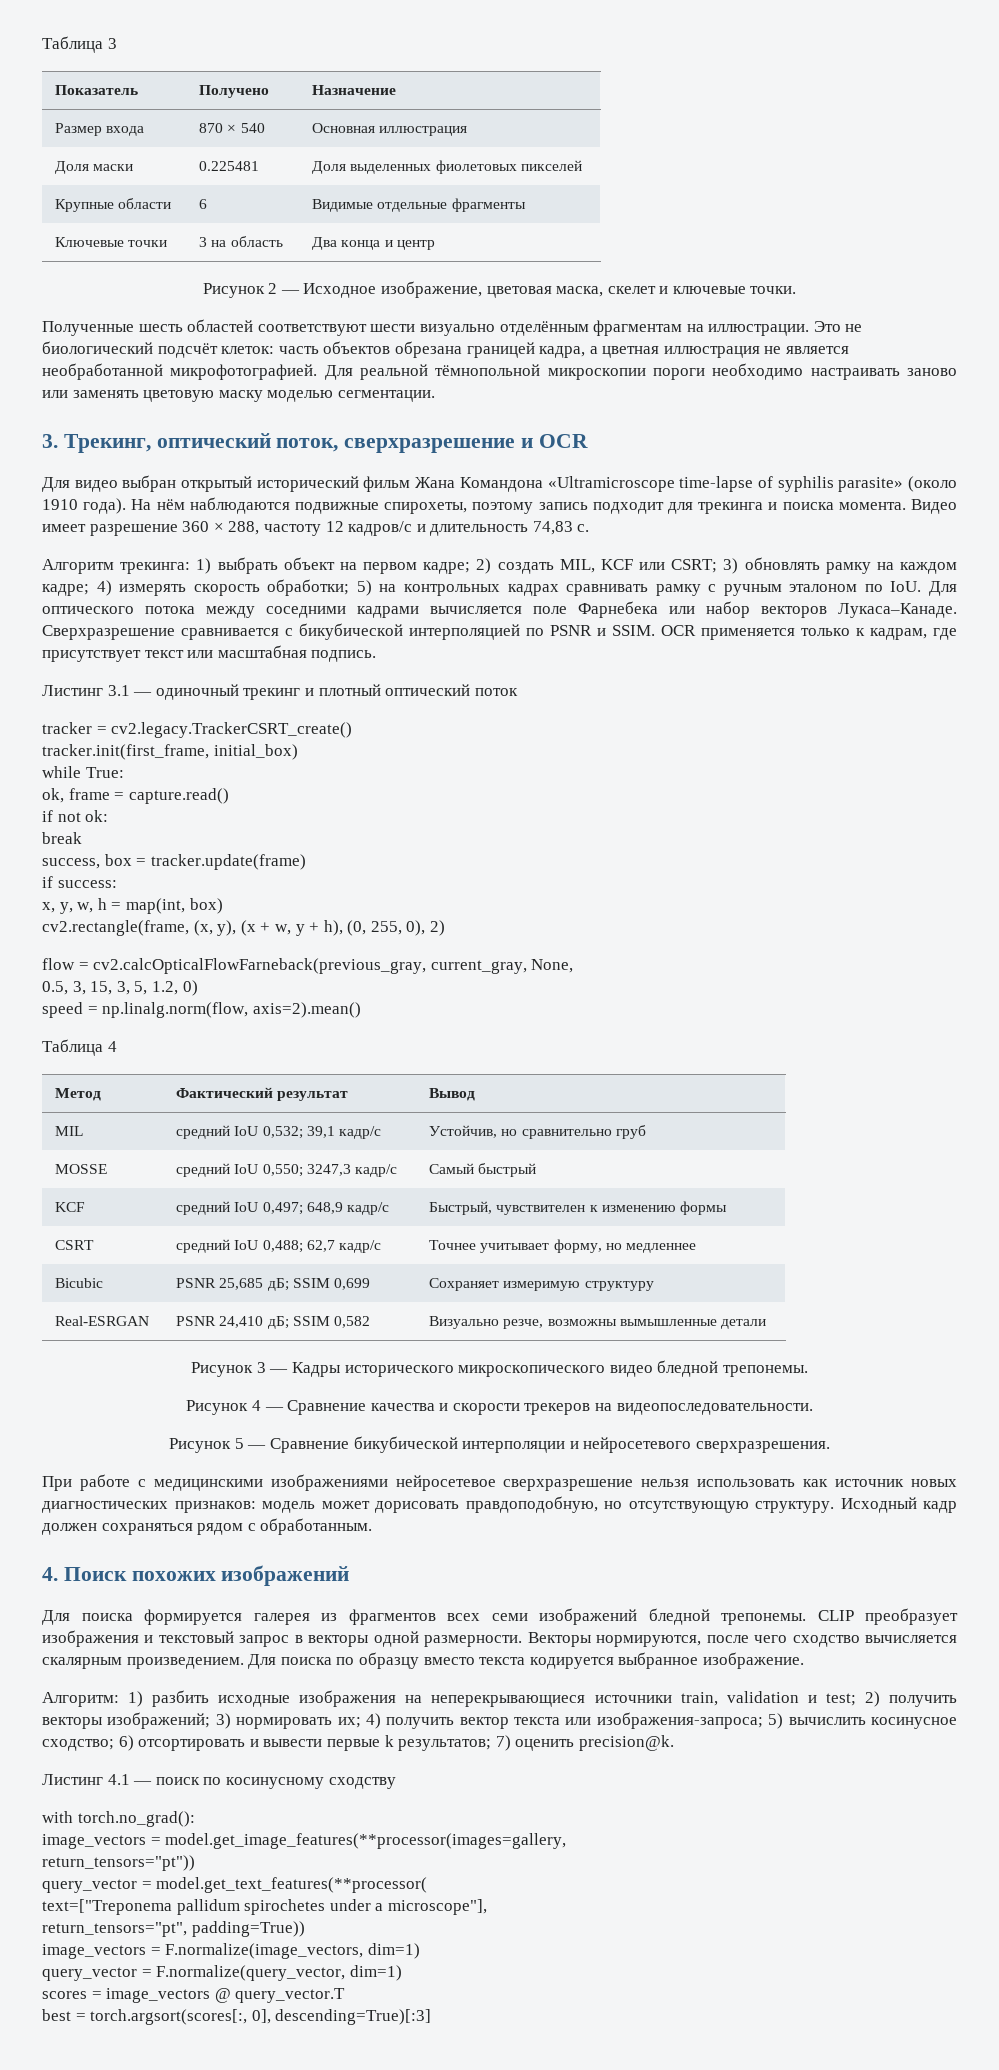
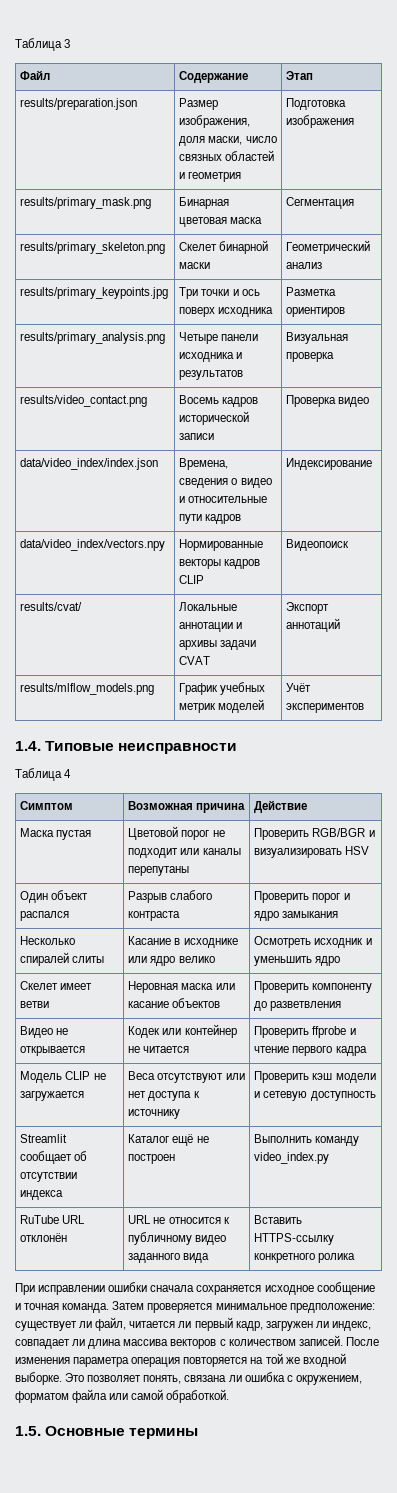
- Показатель | Получено | Назначение
- Размер входа | 870 × 540 | Основная иллюстрация
- Доля маски | 0.225481 | Доля выделенных фиолетовых пикселей
- Крупные области | 6 | Видимые отдельные фрагменты
- Ключевые точки | 3 на область | Два конца и центр
- Рисунок 2 — Исходное изображение, цветовая маска, скелет и ключевые точки.
- Полученные шесть областей соответствуют шести визуально отделённым фрагментам на иллюстрации. Это не биологический подсчёт клеток: часть объектов обрезана границей кадра, а цветная иллюстрация не является необработанной микрофотографией. Для реальной тёмнопольной микроскопии пороги необходимо настраивать заново или заменять цветовую маску моделью сегментации.
- 3. Трекинг, оптический поток, сверхразрешение и OCR
- Для видео выбран открытый исторический фильм Жана Командона «Ultramicroscope time-lapse of syphilis parasite» (около 1910 года). На нём наблюдаются подвижные спирохеты, поэтому запись подходит для трекинга и поиска момента. Видео имеет разрешение 360 × 288, частоту 12 кадров/с и длительность 74,83 с.
- Алгоритм трекинга: 1) выбрать объект на первом кадре; 2) создать MIL, KCF или CSRT; 3) обновлять рамку на каждом кадре; 4) измерять скорость обработки; 5) на контрольных кадрах сравнивать рамку с ручным эталоном по IoU. Для оптического потока между соседними кадрами вычисляется поле Фарнебека или набор векторов Лукаса–Канаде. Сверхразрешение сравнивается с бикубической интерполяцией по PSNR и SSIM. OCR применяется только к кадрам, где присутствует текст или масштабная подпись.
- Листинг 3.1 — одиночный трекинг и плотный оптический поток
- tracker = cv2.legacy.TrackerCSRT_create()
- tracker.init(first_frame, initial_box)
- while True:
- ok, frame = capture.read()
- if not ok:
- break
- success, box = tracker.update(frame)
- if success:
- x, y, w, h = map(int, box)
- cv2.rectangle(frame, (x, y), (x + w, y + h), (0, 255, 0), 2)
- flow = cv2.calcOpticalFlowFarneback(previous_gray, current_gray, None,
- 0.5, 3, 15, 3, 5, 1.2, 0)
- speed = np.linalg.norm(flow, axis=2).mean()
+ Файл | Содержание | Этап
+ results/preparation.json | Размер изображения, доля маски, число связных областей и геометрия | Подготовка изображения
+ results/primary_mask.png | Бинарная цветовая маска | Сегментация
+ results/primary_skeleton.png | Скелет бинарной маски | Геометрический анализ
+ results/primary_keypoints.jpg | Три точки и ось поверх исходника | Разметка ориентиров
+ results/primary_analysis.png | Четыре панели исходника и результатов | Визуальная проверка
+ results/video_contact.png | Восемь кадров исторической записи | Проверка видео
+ data/video_index/index.json | Времена, сведения о видео и относительные пути кадров | Индексирование
+ data/video_index/vectors.npy | Нормированные векторы кадров CLIP | Видеопоиск
+ results/cvat/ | Локальные аннотации и архивы задачи CVAT | Экспорт аннотаций
+ results/mlflow_models.png | График учебных метрик моделей | Учёт экспериментов
+ 1.4. Типовые неисправности
  Таблица 4
- Метод | Фактический результат | Вывод
- MIL | средний IoU 0,532; 39,1 кадр/с | Устойчив, но сравнительно груб
- MOSSE | средний IoU 0,550; 3247,3 кадр/с | Самый быстрый
- KCF | средний IoU 0,497; 648,9 кадр/с | Быстрый, чувствителен к изменению формы
- CSRT | средний IoU 0,488; 62,7 кадр/с | Точнее учитывает форму, но медленнее
- Bicubic | PSNR 25,685 дБ; SSIM 0,699 | Сохраняет измеримую структуру
- Real-ESRGAN | PSNR 24,410 дБ; SSIM 0,582 | Визуально резче, возможны вымышленные детали
- Рисунок 3 — Кадры исторического микроскопического видео бледной трепонемы.
- Рисунок 4 — Сравнение качества и скорости трекеров на видеопоследовательности.
- Рисунок 5 — Сравнение бикубической интерполяции и нейросетевого сверхразрешения.
- При работе с медицинскими изображениями нейросетевое сверхразрешение нельзя использовать как источник новых диагностических признаков: модель может дорисовать правдоподобную, но отсутствующую структуру. Исходный кадр должен сохраняться рядом с обработанным.
- 4. Поиск похожих изображений
- Для поиска формируется галерея из фрагментов всех семи изображений бледной трепонемы. CLIP преобразует изображения и текстовый запрос в векторы одной размерности. Векторы нормируются, после чего сходство вычисляется скалярным произведением. Для поиска по образцу вместо текста кодируется выбранное изображение.
- Алгоритм: 1) разбить исходные изображения на неперекрывающиеся источники train, validation и test; 2) получить векторы изображений; 3) нормировать их; 4) получить вектор текста или изображения-запроса; 5) вычислить косинусное сходство; 6) отсортировать и вывести первые k результатов; 7) оценить precision@k.
- Листинг 4.1 — поиск по косинусному сходству
- with torch.no_grad():
- image_vectors = model.get_image_features(**processor(images=gallery,
- return_tensors="pt"))
- query_vector = model.get_text_features(**processor(
- text=["Treponema pallidum spirochetes under a microscope"],
- return_tensors="pt", padding=True))
- image_vectors = F.normalize(image_vectors, dim=1)
- query_vector = F.normalize(query_vector, dim=1)
- scores = image_vectors @ query_vector.T
- best = torch.argsort(scores[:, 0], descending=True)[:3]
+ Симптом | Возможная причина | Действие
+ Маска пустая | Цветовой порог не подходит или каналы перепутаны | Проверить RGB/BGR и визуализировать HSV
+ Один объект распался | Разрыв слабого контраста | Проверить порог и ядро замыкания
+ Несколько спиралей слиты | Касание в исходнике или ядро велико | Осмотреть исходник и уменьшить ядро
+ Скелет имеет ветви | Неровная маска или касание объектов | Проверить компоненту до разветвления
+ Видео не открывается | Кодек или контейнер не читается | Проверить ffprobe и чтение первого кадра
+ Модель CLIP не загружается | Веса отсутствуют или нет доступа к источнику | Проверить кэш модели и сетевую доступность
+ Streamlit сообщает об отсутствии индекса | Каталог ещё не построен | Выполнить команду video_index.py
+ RuTube URL отклонён | URL не относится к публичному видео заданного вида | Вставить HTTPS-ссылку конкретного ролика
+ При исправлении ошибки сначала сохраняется исходное сообщение и точная команда. Затем проверяется минимальное предположение: существует ли файл, читается ли первый кадр, загружен ли индекс, совпадает ли длина массива векторов с количеством записей. После изменения параметра операция повторяется на той же входной выборке. Это позволяет понять, связана ли ошибка с окружением, форматом файла или самой обработкой.
+ 1.5. Основные термины

